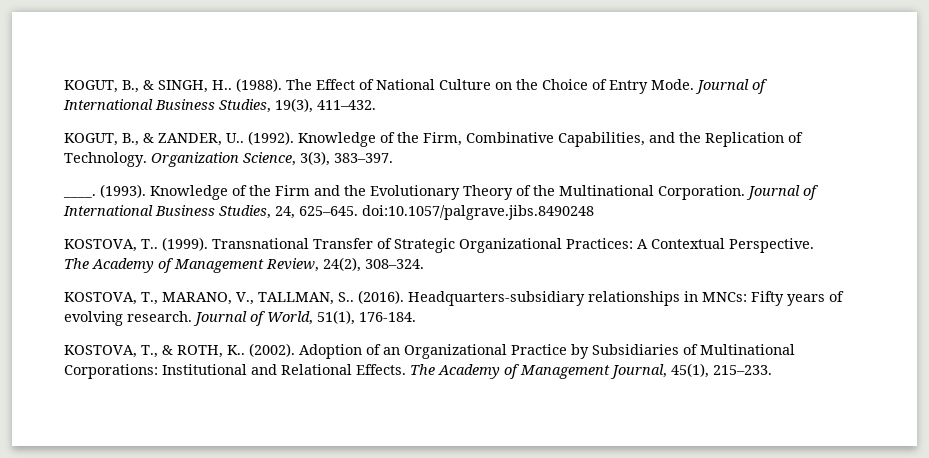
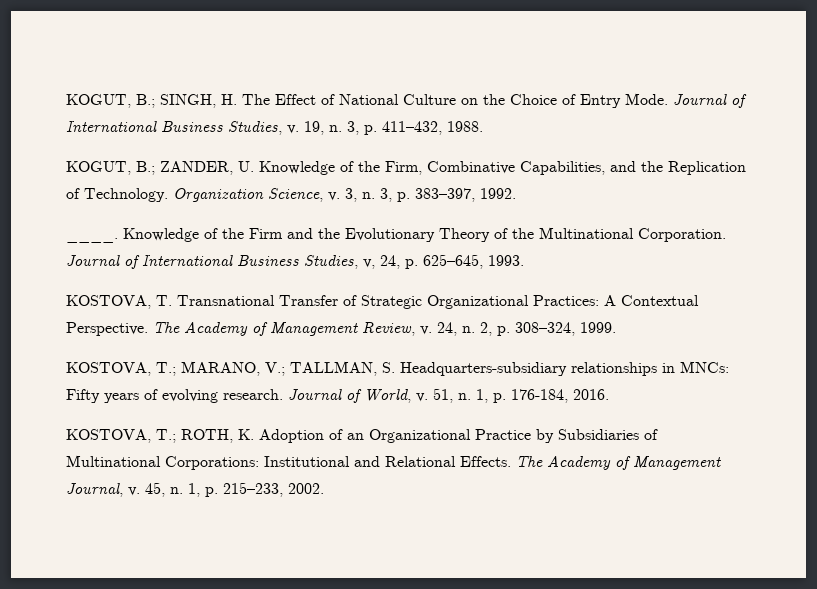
- KOGUT, B., & SINGH, H.. (1988). The Effect of National Culture on the Choice of Entry Mode.
+ KOGUT, B.; SINGH, H. The Effect of National Culture on the Choice of Entry Mode.
- Journal of International Business Studies, 19(3), 411–432.
- KOGUT, B., & ZANDER, U.. (1992). Knowledge of the Firm, Combinative Capabilities, and the Replication of Technology.
+ Journal of International Business Studies, v. 19, n. 3, p. 411–432, 1988.
+ KOGUT, B.; ZANDER, U. Knowledge of the Firm, Combinative Capabilities, and the Replication of Technology.
- Organization Science, 3(3), 383–397.
+ Organization Science, v. 3, n. 3, p. 383–397, 1992.
- (1993).
- Journal of International Business Studies, 24, 625–645. doi:10.1057/palgrave.jibs.8490248
- KOSTOVA, T.. (1999). Transnational Transfer of Strategic Organizational Practices: A Contextual Perspective.
+ Journal of International Business Studies, v, 24, p. 625–645, 1993.
+ KOSTOVA, T. Transnational Transfer of Strategic Organizational Practices: A Contextual Perspective.
- The Academy of Management Review, 24(2), 308–324.
- KOSTOVA, T., MARANO, V., TALLMAN, S.. (2016). Headquarters-subsidiary relationships in MNCs: Fifty years of evolving research.
+ The Academy of Management Review, v. 24, n. 2, p. 308–324, 1999.
+ KOSTOVA, T.; MARANO, V.; TALLMAN, S. Headquarters-subsidiary relationships in MNCs: Fifty years of evolving research.
- Journal of World, 51(1), 176-184.
- KOSTOVA, T., & ROTH, K.. (2002). Adoption of an Organizational Practice by Subsidiaries of Multinational Corporations: Institutional and Relational Effects.
+ Journal of World, v. 51, n. 1, p. 176-184, 2016.
+ KOSTOVA, T.; ROTH, K. Adoption of an Organizational Practice by Subsidiaries of Multinational Corporations: Institutional and Relational Effects.
- The Academy of Management Journal, 45(1), 215–233.
+ The Academy of Management Journal, v. 45, n. 1, p. 215–233, 2002.

